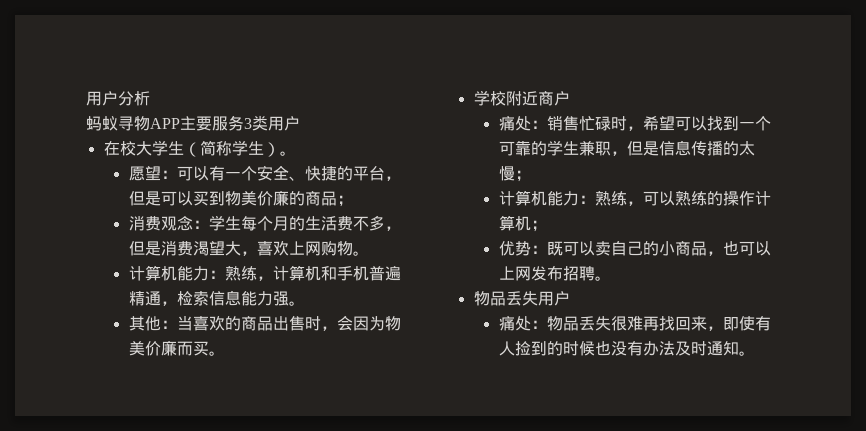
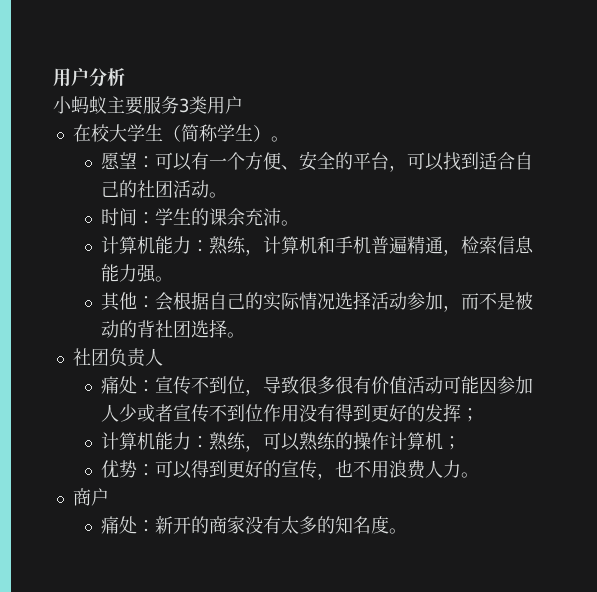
- 蚂蚁寻物APP主要服务3类用户
+ 小蚂蚁主要服务3类用户
- 愿望：可以有一个安全、快捷的平台，但是可以买到物美价廉的商品；
- 消费观念：学生每个月的生活费不多，但是消费渴望大，喜欢上网购物。
+ 愿望：可以有一个方便、安全的平台，可以找到适合自己的社团活动。
+ 时间：学生的课余充沛。
- 其他：当喜欢的商品出售时，会因为物美价廉而买。
- 学校附近商户
- 痛处：销售忙碌时，希望可以找到一个可靠的学生兼职，但是信息传播的太慢；
+ 其他：会根据自己的实际情况选择活动参加，而不是被动的背社团选择。
+ 社团负责人
+ 痛处：宣传不到位，导致很多很有价值活动可能因参加人少或者宣传不到位作用没有得到更好的发挥；
- 优势：既可以卖自己的小商品，也可以上网发布招聘。
- 物品丢失用户
- 痛处：物品丢失很难再找回来，即使有人捡到的时候也没有办法及时通知。
+ 优势：可以得到更好的宣传，也不用浪费人力。
+ 商户
+ 痛处：新开的商家没有太多的知名度。

